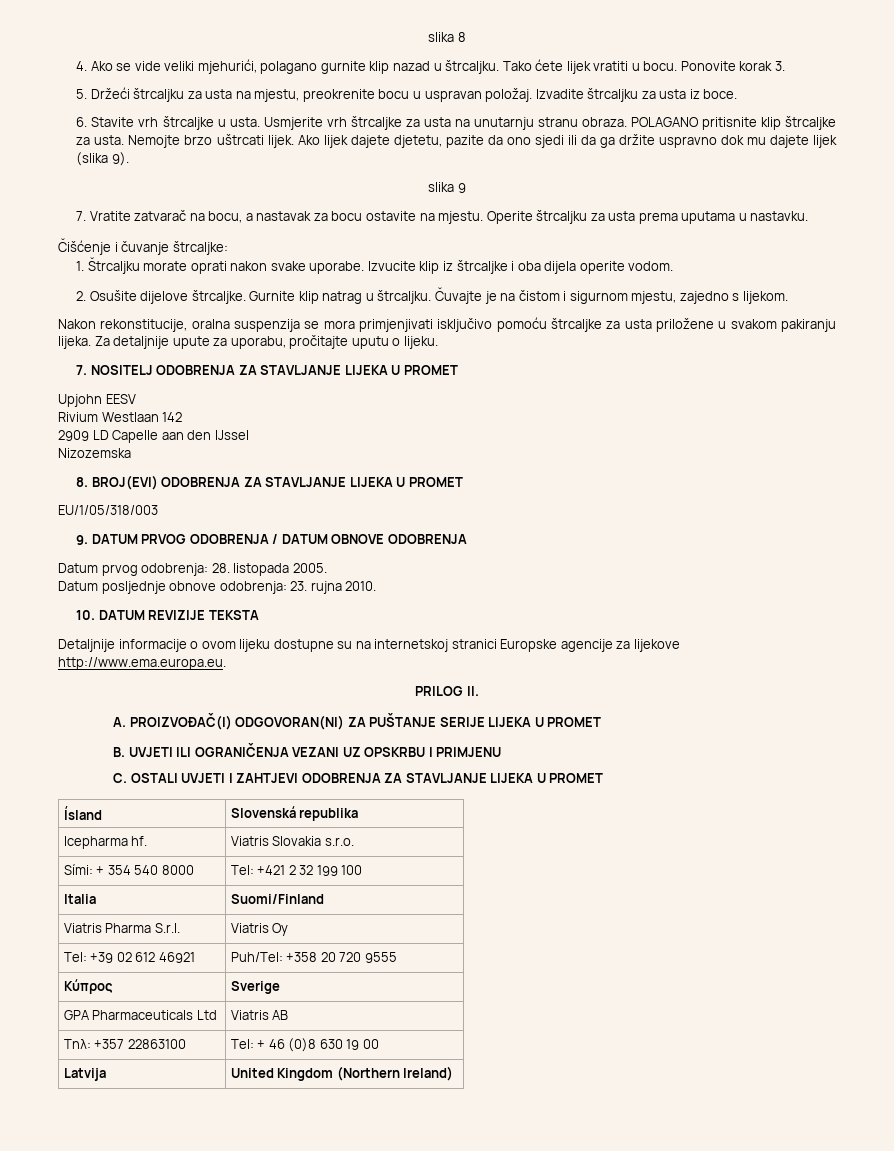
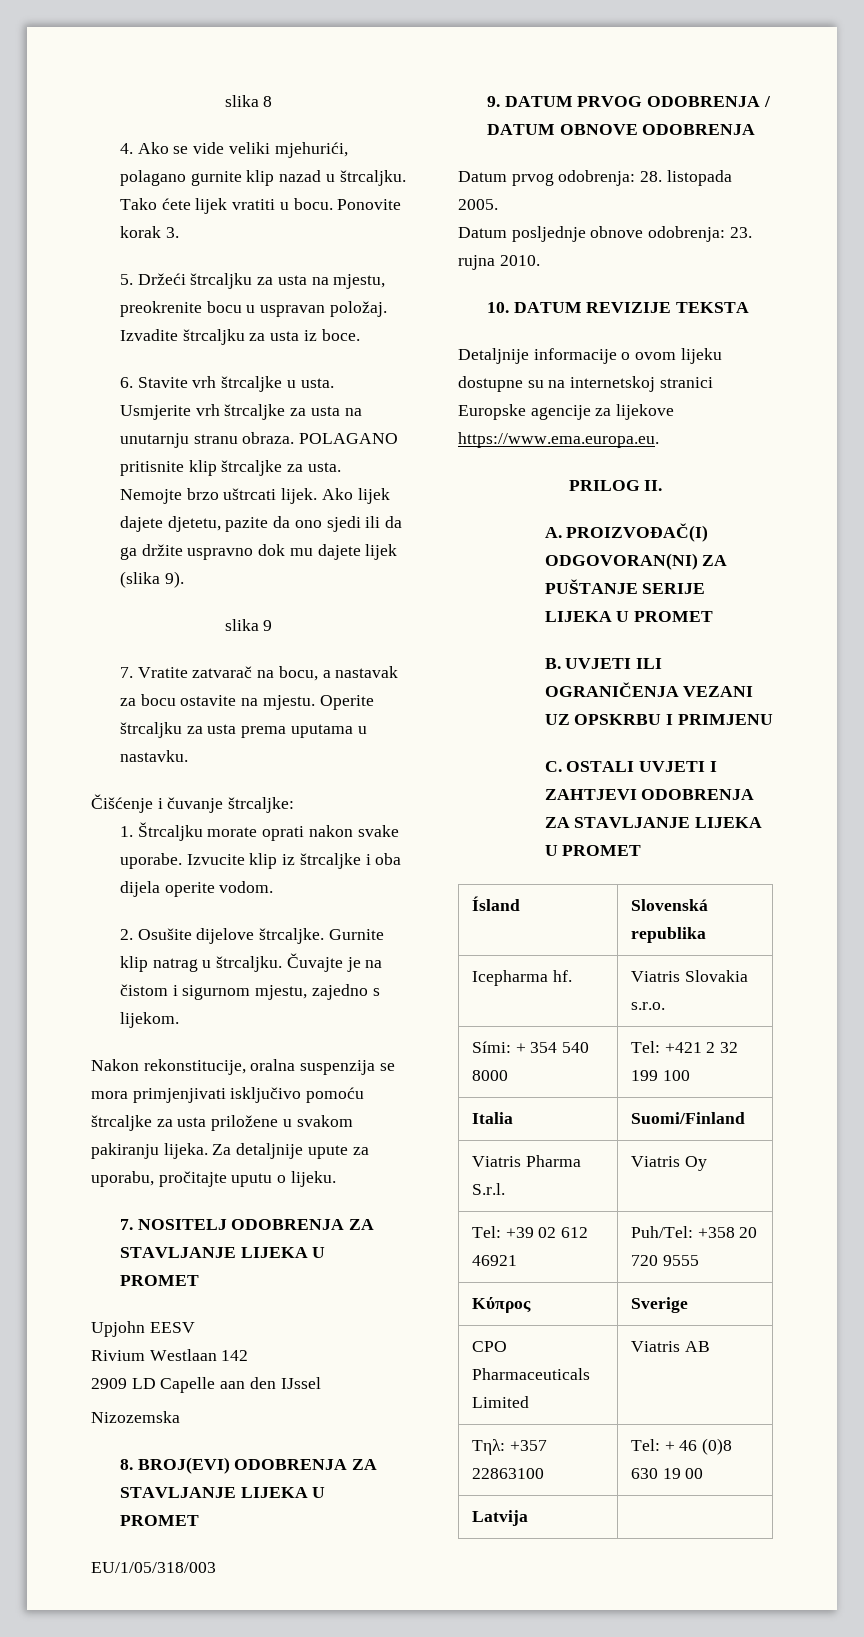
- Detaljnije informacije o ovom lijeku dostupne su na internetskoj stranici Europske agencije za lijekove http://www.ema.europa.eu.
+ Detaljnije informacije o ovom lijeku dostupne su na internetskoj stranici Europske agencije za lijekove https://www.ema.europa.eu.
- GPA Pharmaceuticals Ltd | Viatris AB
+ CPO Pharmaceuticals Limited | Viatris AB
- Latvija | United Kingdom (Northern Ireland)
+ Latvija |

